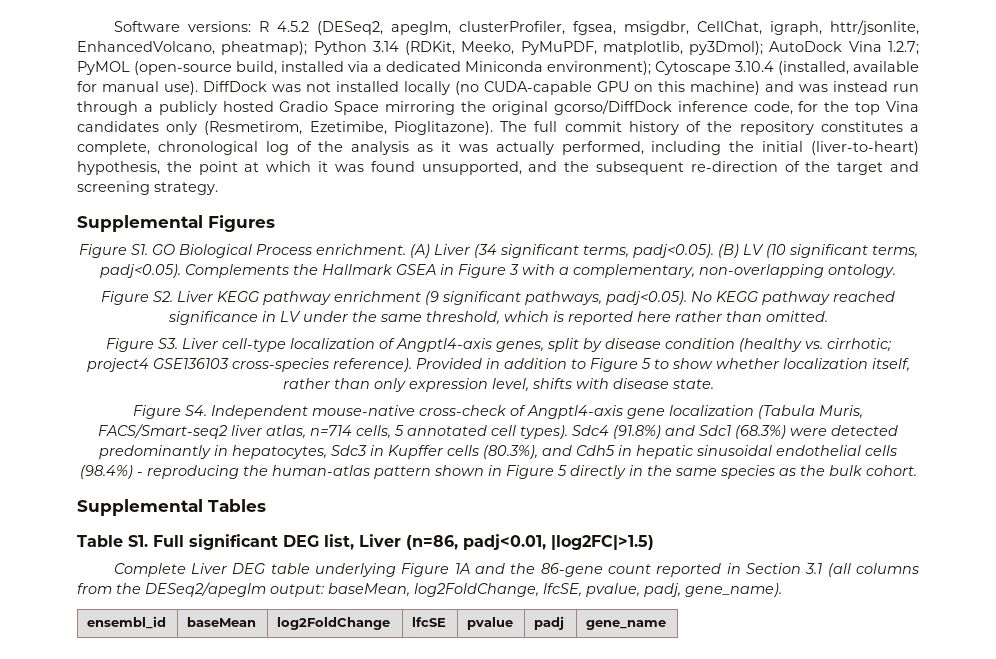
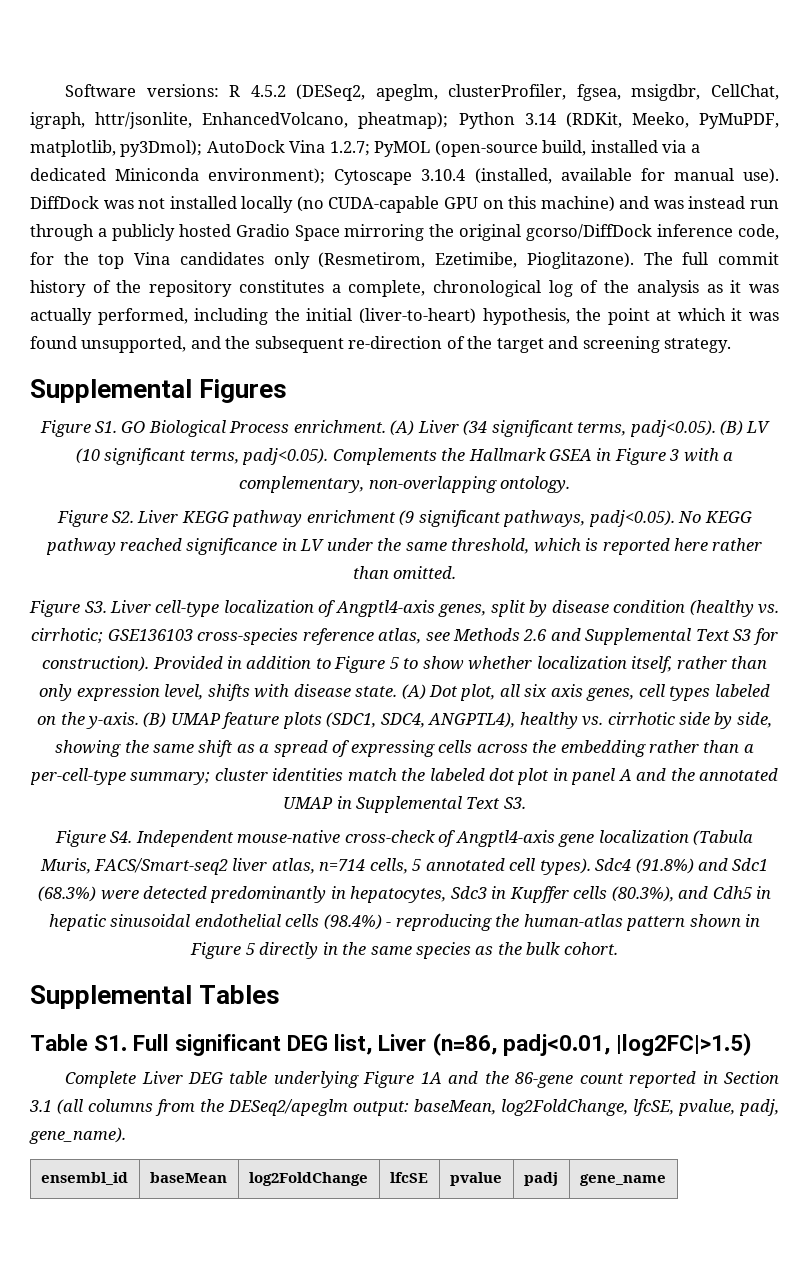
- Figure S3. Liver cell-type localization of Angptl4-axis genes, split by disease condition (healthy vs. cirrhotic; project4 GSE136103 cross-species reference).
+ Figure S3. Liver cell-type localization of Angptl4-axis genes, split by disease condition (healthy vs. cirrhotic; GSE136103 cross-species reference atlas, see Methods 2.6 and Supplemental Text S3 for construction).
+ (A) Dot plot, all six axis genes, cell types labeled on the y-axis. (B) UMAP feature plots (SDC1, SDC4, ANGPTL4), healthy vs. cirrhotic side by side, showing the same shift as a spread of expressing cells across the embedding rather than a per-cell-type summary; cluster identities match the labeled dot plot in panel A and the annotated UMAP in Supplemental Text S3.

